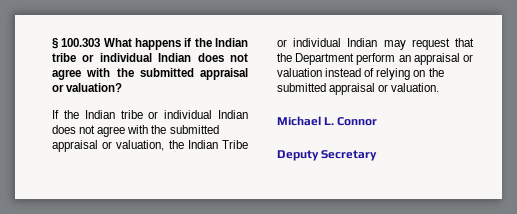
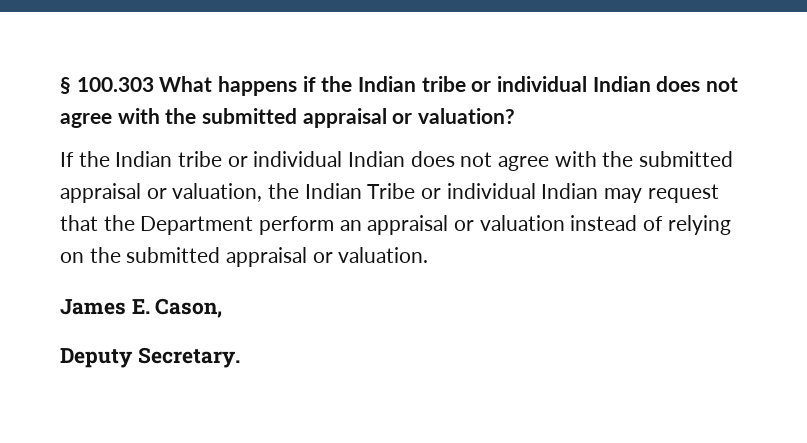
- Michael L. Connor
+ James E. Cason,
- Deputy Secretary
+ Deputy Secretary.

